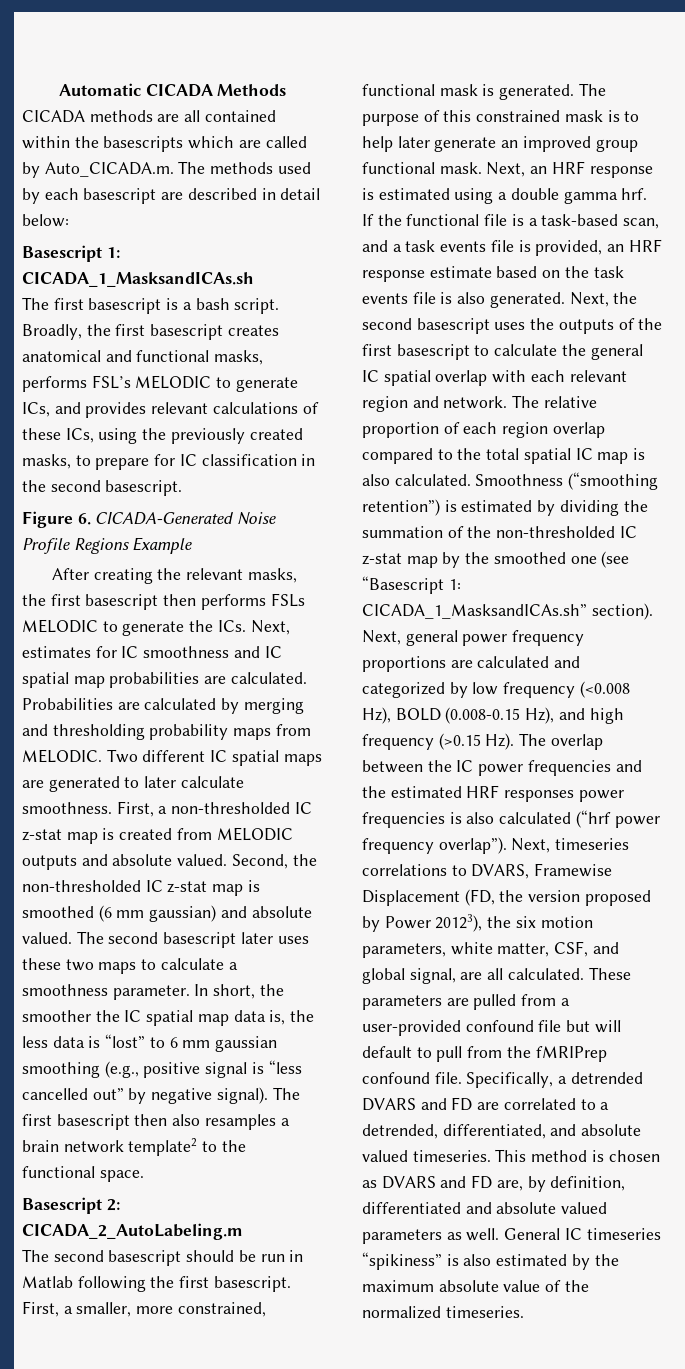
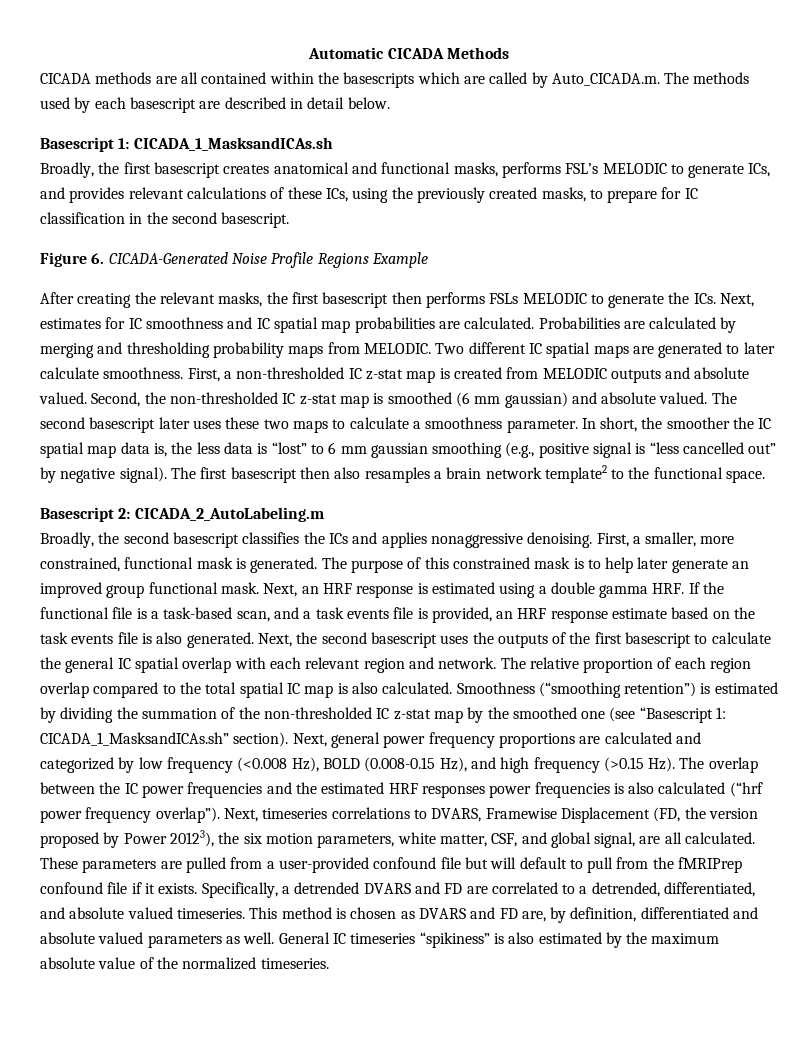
- CICADA methods are all contained within the basescripts which are called by Auto_CICADA.m. The methods used by each basescript are described in detail below:
+ CICADA methods are all contained within the basescripts which are called by Auto_CICADA.m. The methods used by each basescript are described in detail below.
- The first basescript is a bash script.
- The second basescript should be run in Matlab following the first basescript.
+ Broadly, the second basescript classifies the ICs and applies nonaggressive denoising.
- Next, an HRF response is estimated using a double gamma hrf. If the functional file is a task-based scan, and a task events file is provided, an HRF response estimate based on the task events file is also generated.
+ Next, an HRF response is estimated using a double gamma HRF. If the functional file is a task-based scan, and a task events file is provided, an HRF response estimate based on the task events file is also generated.
- These parameters are pulled from a user-provided confound file but will default to pull from the fMRIPrep confound file.
+ These parameters are pulled from a user-provided confound file but will default to pull from the fMRIPrep confound file if it exists.

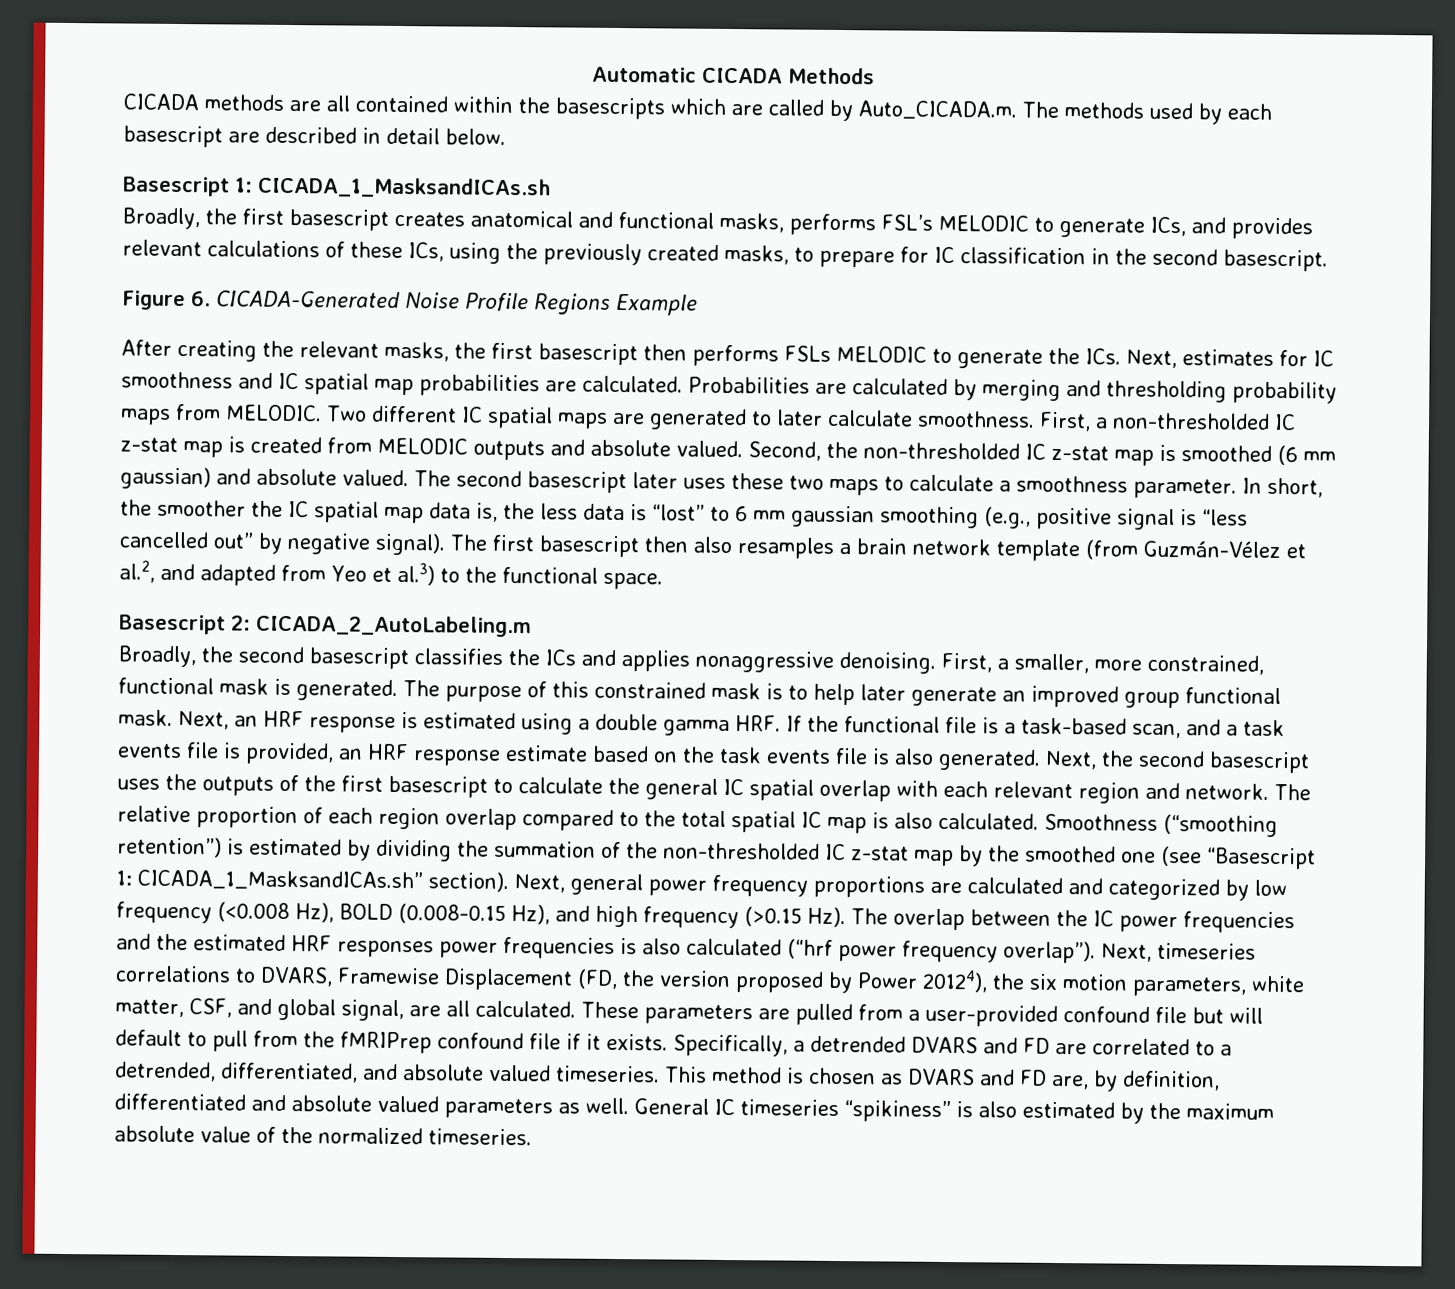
- The first basescript then also resamples a brain network template2 to the functional space.
+ The first basescript then also resamples a brain network template (from Guzmán-Vélez et al.2, and adapted from Yeo et al.3) to the functional space.
- Next, timeseries correlations to DVARS, Framewise Displacement (FD, the version proposed by Power 20123), the six motion parameters, white matter, CSF, and global signal, are all calculated.
+ Next, timeseries correlations to DVARS, Framewise Displacement (FD, the version proposed by Power 20124), the six motion parameters, white matter, CSF, and global signal, are all calculated.

